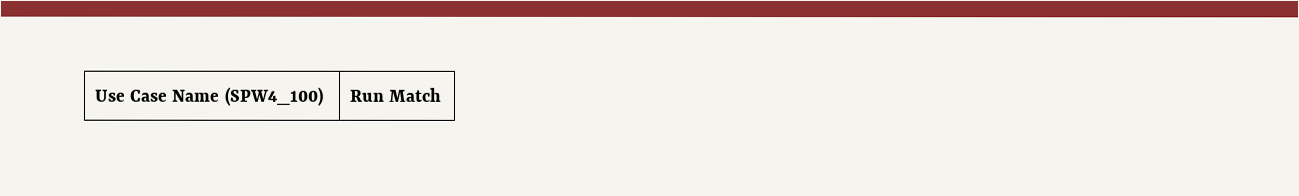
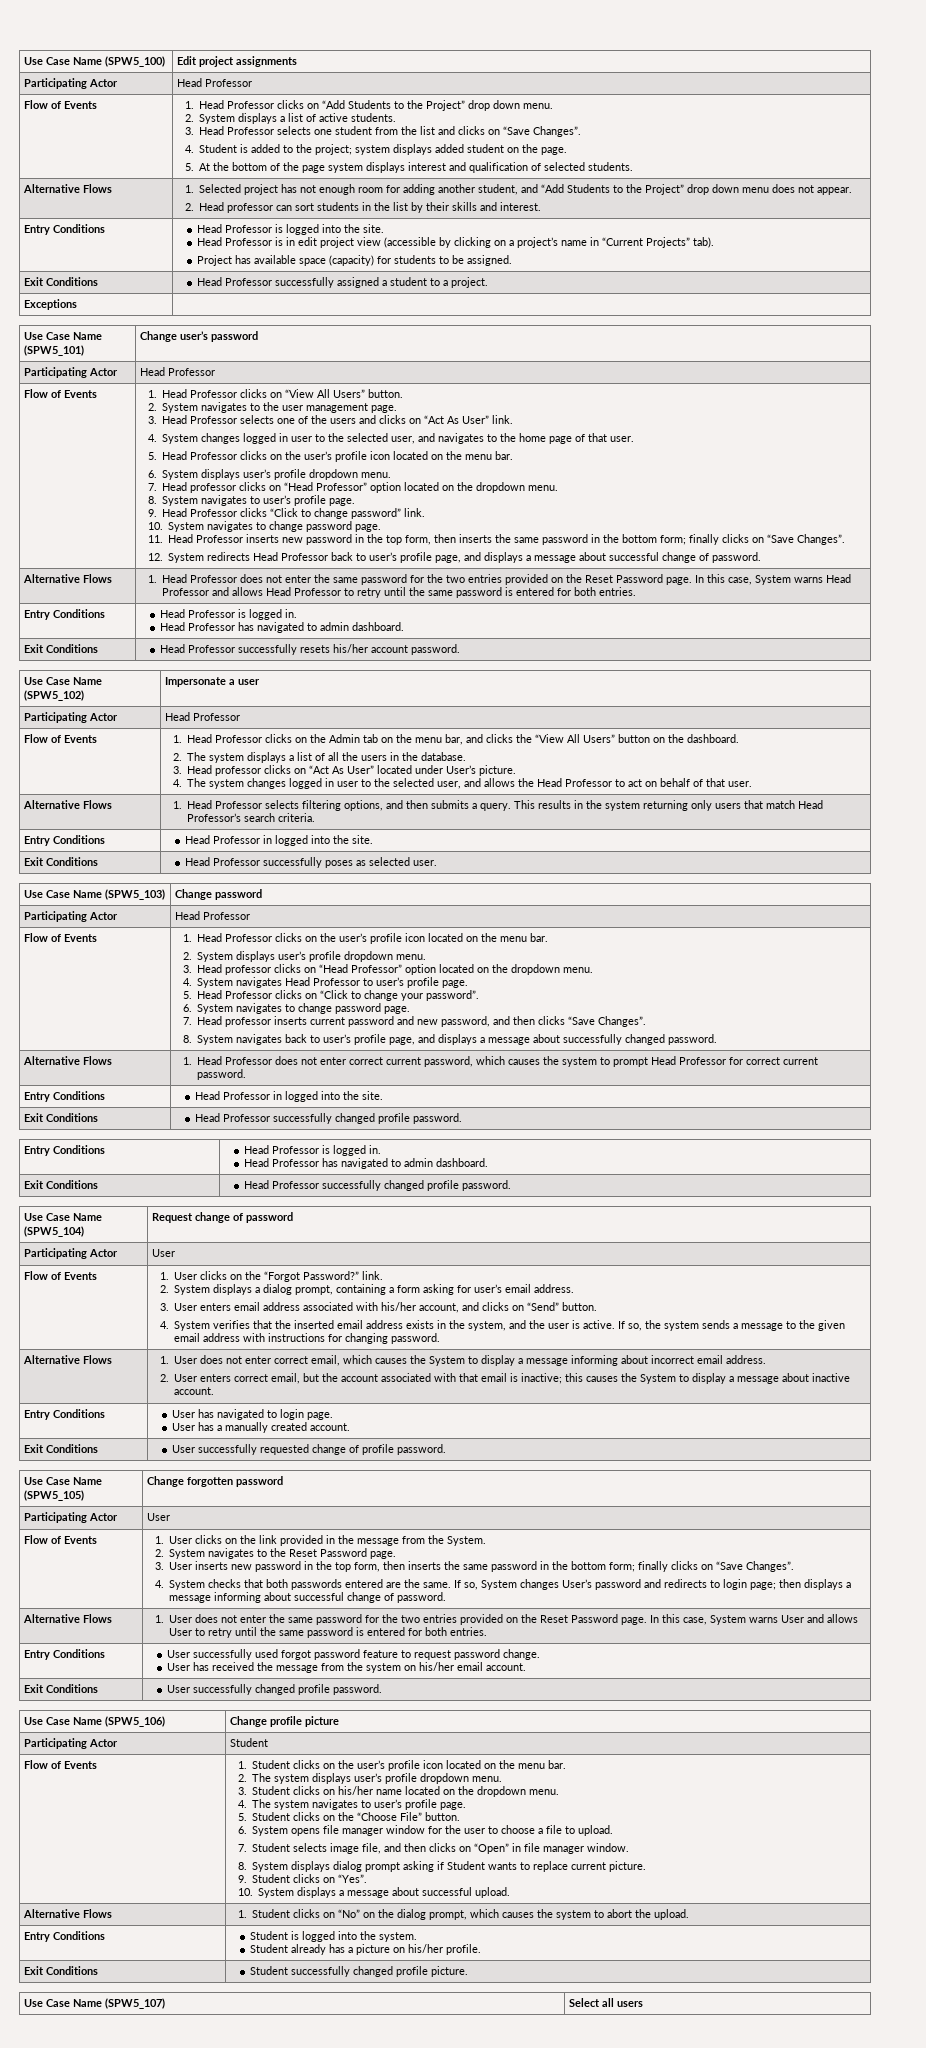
- Use Case Name (SPW4_100) | Run Match
+ Use Case Name (SPW5_100) | Edit project assignments
+ Participating Actor | Head Professor
+ Flow of Events | 1. Head Professor clicks on “Add Students to the Project” drop down menu.
+ 2. System displays a list of active students.
+ 3. Head Professor selects one student from the list and clicks on “Save Changes”.
+ 4. Student is added to the project; system displays added student on the page.
+ 5. At the bottom of the page system displays interest and qualification of selected students.
+ Alternative Flows | 1. Selected project has not enough room for adding another student, and “Add Students to the Project” drop down menu does not appear.
+ 2. Head professor can sort students in the list by their skills and interest.
+ Entry Conditions | Head Professor is logged into the site.
+ Head Professor is in edit project view (accessible by clicking on a project’s name in “Current Projects” tab).
+ Project has available space (capacity) for students to be assigned.
+ Exit Conditions | Head Professor successfully assigned a student to a project.
+ Exceptions |
+ Use Case Name (SPW5_101) | Change user’s password
+ Participating Actor | Head Professor
+ Flow of Events | 1. Head Professor clicks on “View All Users” button.
+ 2. System navigates to the user management page.
+ 3. Head Professor selects one of the users and clicks on “Act As User” link.
+ 4. System changes logged in user to the selected user, and navigates to the home page of that user.
+ 5. Head Professor clicks on the user’s profile icon located on the menu bar.
+ 6. System displays user’s profile dropdown menu.
+ 7. Head professor clicks on “Head Professor” option located on the dropdown menu.
+ 8. System navigates to user’s profile page.
+ 9. Head Professor clicks “Click to change password” link.
+ 10. System navigates to change password page.
+ 11. Head Professor inserts new password in the top form, then inserts the same password in the bottom form; finally clicks on “Save Changes”.
+ 12. System redirects Head Professor back to user’s profile page, and displays a message about successful change of password.
+ Alternative Flows | 1. Head Professor does not enter the same password for the two entries provided on the Reset Password page. In this case, System warns Head Professor and allows Head Professor to retry until the same password is entered for both entries.
+ Entry Conditions | Head Professor is logged in.
+ Head Professor has navigated to admin dashboard.
+ Exit Conditions | Head Professor successfully resets his/her account password.
+ Use Case Name (SPW5_102) | Impersonate a user
+ Participating Actor | Head Professor
+ Flow of Events | 1. Head Professor clicks on the Admin tab on the menu bar, and clicks the “View All Users” button on the dashboard.
+ 2. The system displays a list of all the users in the database.
+ 3. Head professor clicks on “Act As User” located under User’s picture.
+ 4. The system changes logged in user to the selected user, and allows the Head Professor to act on behalf of that user.
+ Alternative Flows | 1. Head Professor selects filtering options, and then submits a query. This results in the system returning only users that match Head Professor’s search criteria.
+ Entry Conditions | Head Professor in logged into the site.
+ Exit Conditions | Head Professor successfully poses as selected user.
+ Use Case Name (SPW5_103) | Change password
+ Participating Actor | Head Professor
+ Flow of Events | 1. Head Professor clicks on the user’s profile icon located on the menu bar.
+ 2. System displays user’s profile dropdown menu.
+ 3. Head professor clicks on “Head Professor” option located on the dropdown menu.
+ 4. System navigates Head Professor to user’s profile page.
+ 5. Head Professor clicks on “Click to change your password”.
+ 6. System navigates to change password page.
+ 7. Head professor inserts current password and new password, and then clicks “Save Changes”.
+ 8. System navigates back to user’s profile page, and displays a message about successfully changed password.
+ Alternative Flows | 1. Head Professor does not enter correct current password, which causes the system to prompt Head Professor for correct current password.
+ Entry Conditions | Head Professor in logged into the site.
+ Exit Conditions | Head Professor successfully changed profile password.
+ Entry Conditions | Head Professor is logged in.
+ Head Professor has navigated to admin dashboard.
+ Exit Conditions | Head Professor successfully changed profile password.
+ Use Case Name (SPW5_104) | Request change of password
+ Participating Actor | User
+ Flow of Events | 1. User clicks on the “Forgot Password?” link.
+ 2. System displays a dialog prompt, containing a form asking for user’s email address.
+ 3. User enters email address associated with his/her account, and clicks on “Send” button.
+ 4. System verifies that the inserted email address exists in the system, and the user is active. If so, the system sends a message to the given email address with instructions for changing password.
+ Alternative Flows | 1. User does not enter correct email, which causes the System to display a message informing about incorrect email address.
+ 2. User enters correct email, but the account associated with that email is inactive; this causes the System to display a message about inactive account.
+ Entry Conditions | User has navigated to login page.
+ User has a manually created account.
+ Exit Conditions | User successfully requested change of profile password.
+ Use Case Name (SPW5_105) | Change forgotten password
+ Participating Actor | User
+ Flow of Events | 1. User clicks on the link provided in the message from the System.
+ 2. System navigates to the Reset Password page.
+ 3. User inserts new password in the top form, then inserts the same password in the bottom form; finally clicks on “Save Changes”.
+ 4. System checks that both passwords entered are the same. If so, System changes User’s password and redirects to login page; then displays a message informing about successful change of password.
+ Alternative Flows | 1. User does not enter the same password for the two entries provided on the Reset Password page. In this case, System warns User and allows User to retry until the same password is entered for both entries.
+ Entry Conditions | User successfully used forgot password feature to request password change.
+ User has received the message from the system on his/her email account.
+ Exit Conditions | User successfully changed profile password.
+ Use Case Name (SPW5_106) | Change profile picture
+ Participating Actor | Student
+ Flow of Events | 1. Student clicks on the user’s profile icon located on the menu bar.
+ 2. The system displays user’s profile dropdown menu.
+ 3. Student clicks on his/her name located on the dropdown menu.
+ 4. The system navigates to user’s profile page.
+ 5. Student clicks on the “Choose File” button.
+ 6. System opens file manager window for the user to choose a file to upload.
+ 7. Student selects image file, and then clicks on “Open” in file manager window.
+ 8. System displays dialog prompt asking if Student wants to replace current picture.
+ 9. Student clicks on “Yes”.
+ 10. System displays a message about successful upload.
+ Alternative Flows | 1. Student clicks on “No” on the dialog prompt, which causes the system to abort the upload.
+ Entry Conditions | Student is logged into the system.
+ Student already has a picture on his/her profile.
+ Exit Conditions | Student successfully changed profile picture.
+ Use Case Name (SPW5_107) | Select all users

